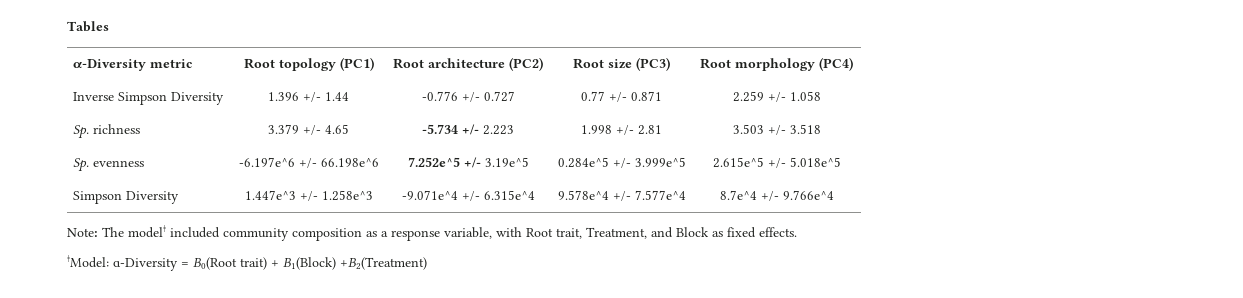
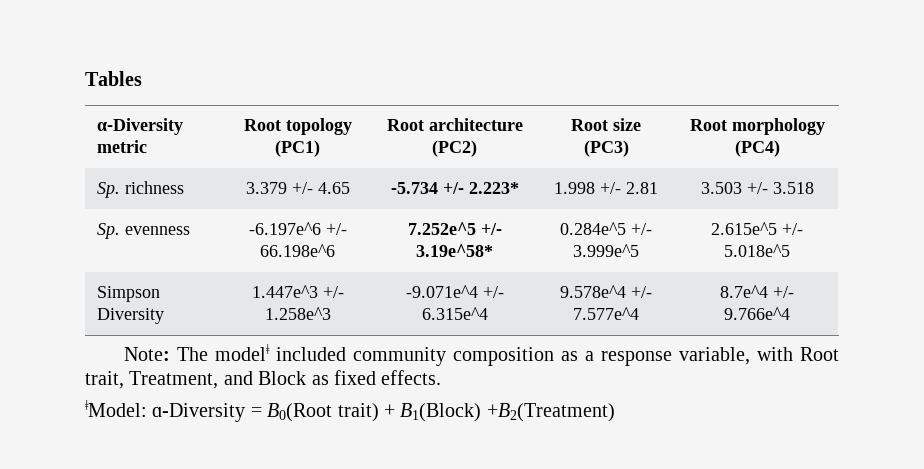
- Inverse Simpson Diversity | 1.396 +/- 1.44 | -0.776 +/- 0.727 | 0.77 +/- 0.871 | 2.259 +/- 1.058
- Sp. richness | 3.379 +/- 4.65 | -5.734 +/- 2.223 | 1.998 +/- 2.81 | 3.503 +/- 3.518
+ Sp. richness | 3.379 +/- 4.65 | -5.734 +/- 2.223* | 1.998 +/- 2.81 | 3.503 +/- 3.518
- Sp. evenness | -6.197e^6 +/- 66.198e^6 | 7.252e^5 +/- 3.19e^5 | 0.284e^5 +/- 3.999e^5 | 2.615e^5 +/- 5.018e^5
+ Sp. evenness | -6.197e^6 +/- 66.198e^6 | 7.252e^5 +/- 3.19e^58* | 0.284e^5 +/- 3.999e^5 | 2.615e^5 +/- 5.018e^5

